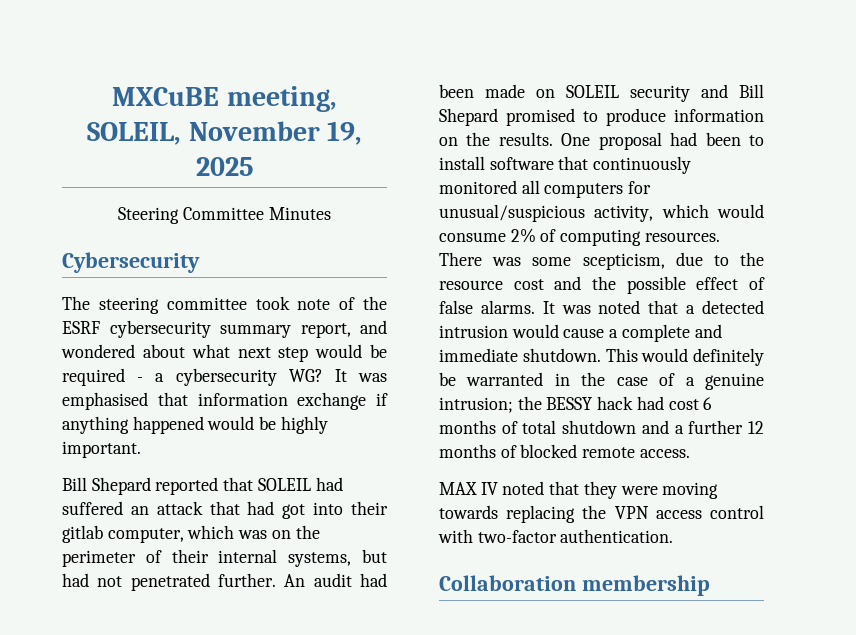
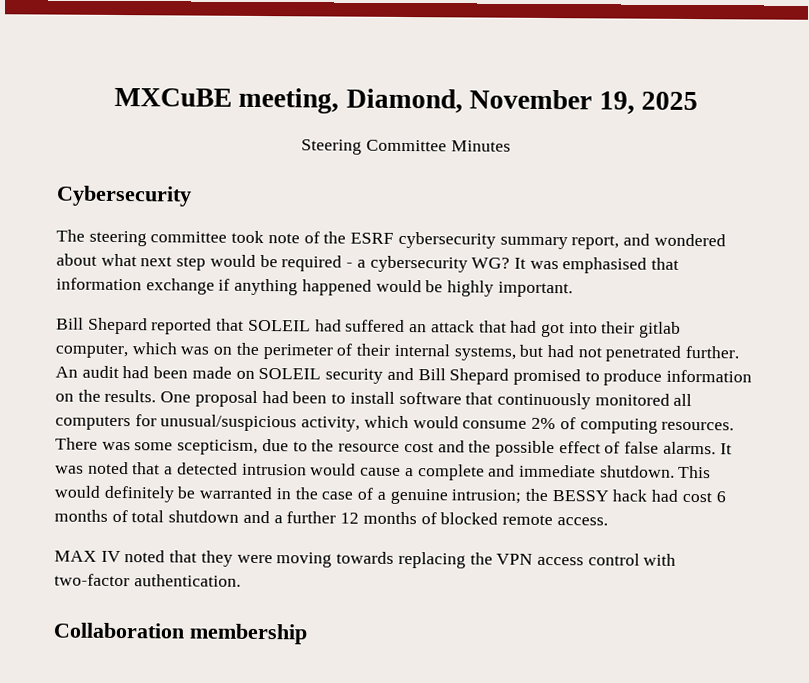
- MXCuBE meeting, SOLEIL, November 19, 2025
+ MXCuBE meeting, Diamond, November 19, 2025

